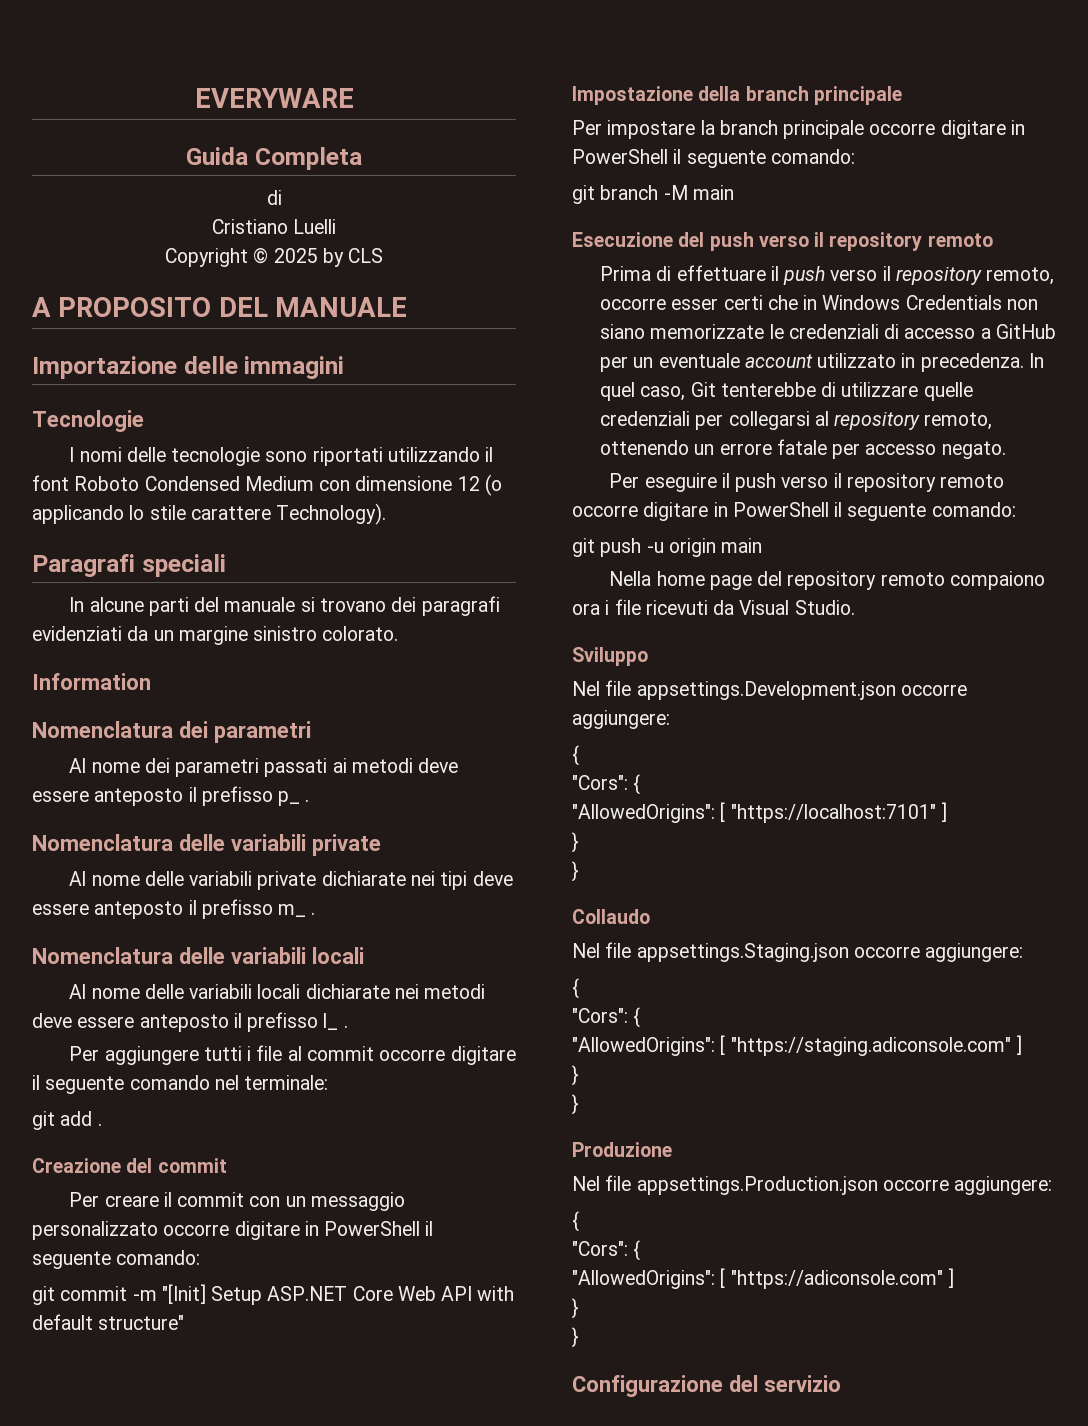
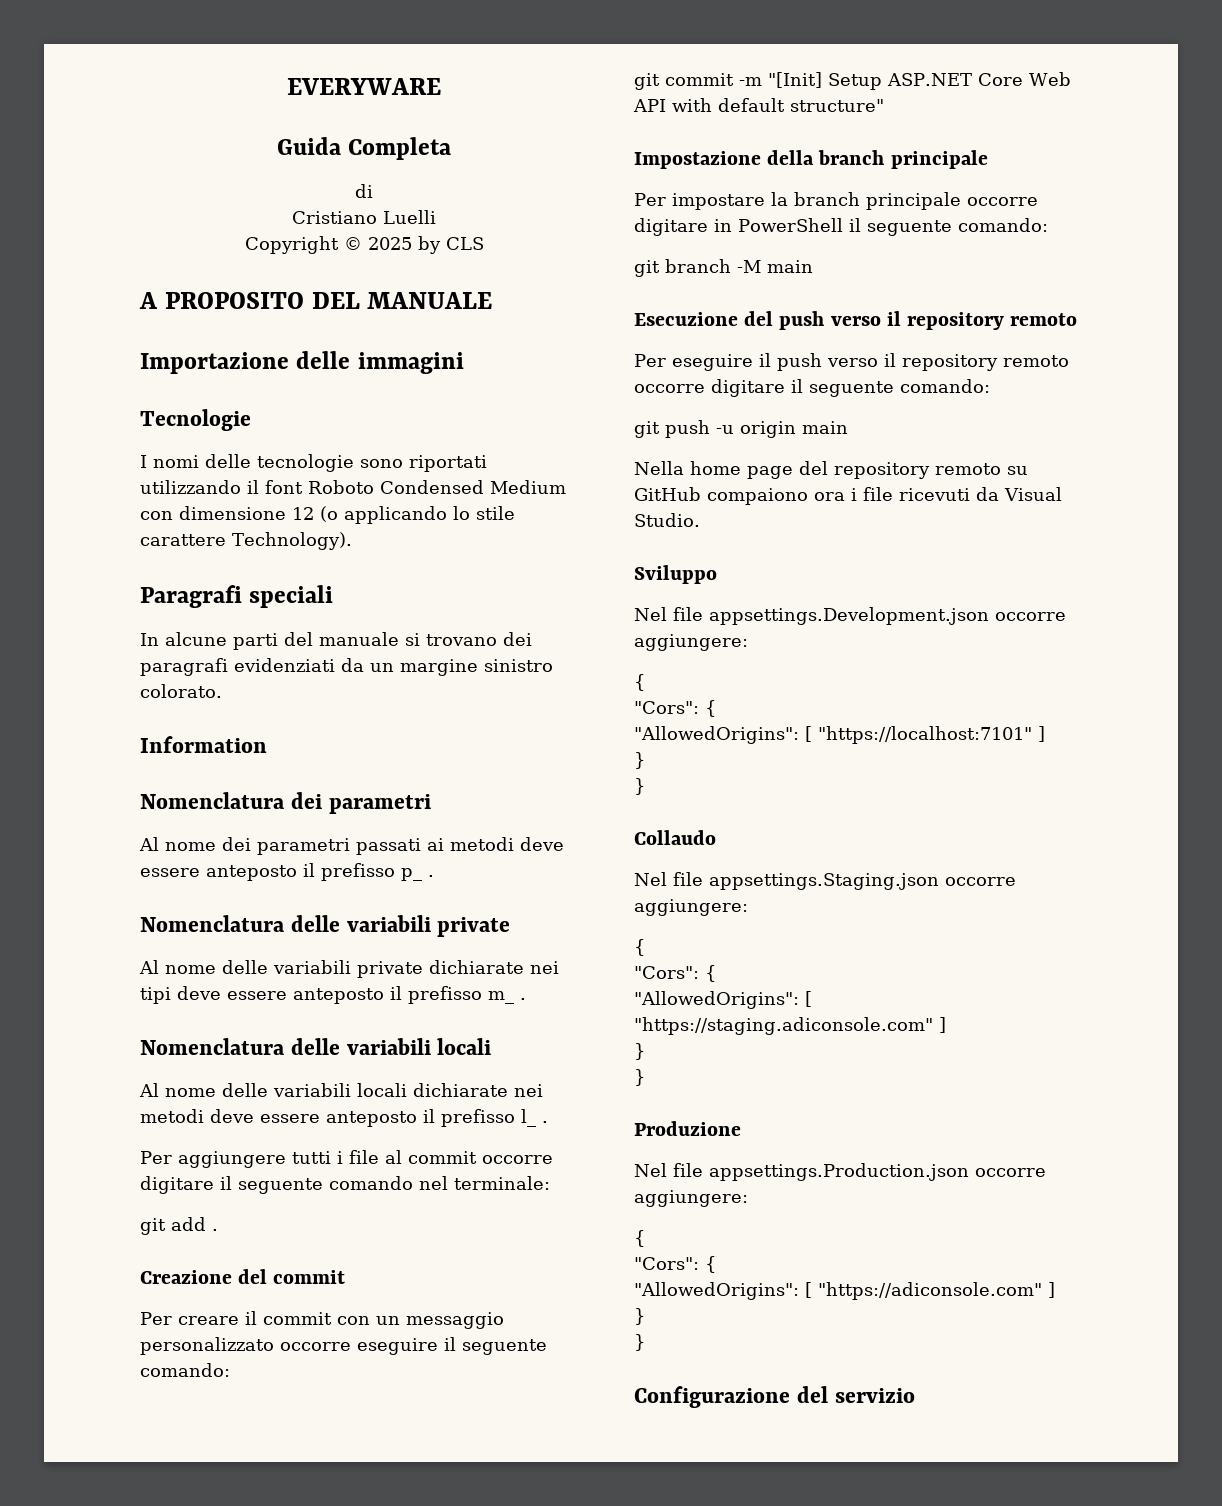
- Per creare il commit con un messaggio personalizzato occorre digitare in PowerShell il seguente comando:
+ Per creare il commit con un messaggio personalizzato occorre eseguire il seguente comando:
- Prima di effettuare il push verso il repository remoto, occorre esser certi che in Windows Credentials non siano memorizzate le credenziali di accesso a GitHub per un eventuale account utilizzato in precedenza. In quel caso, Git tenterebbe di utilizzare quelle credenziali per collegarsi al repository remoto, ottenendo un errore fatale per accesso negato.
- Per eseguire il push verso il repository remoto occorre digitare in PowerShell il seguente comando:
+ Per eseguire il push verso il repository remoto occorre digitare il seguente comando:
- Nella home page del repository remoto compaiono ora i file ricevuti da Visual Studio.
+ Nella home page del repository remoto su GitHub compaiono ora i file ricevuti da Visual Studio.

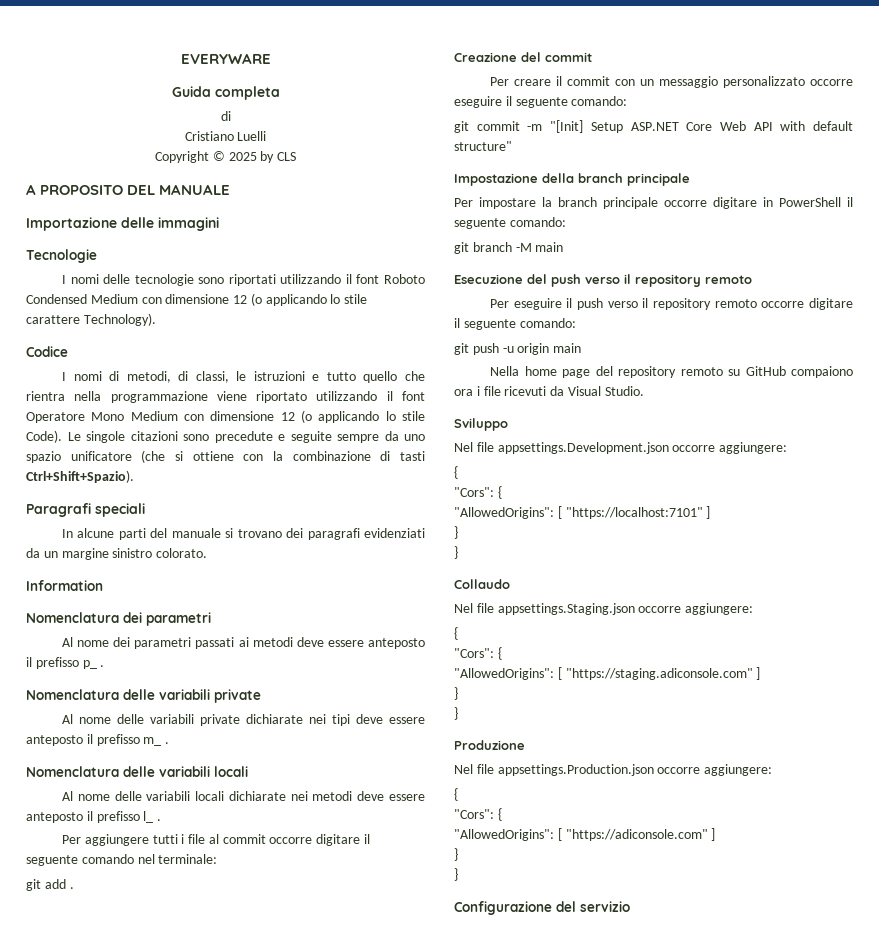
- Guida Completa
+ Guida completa
+ Codice
+ I nomi di metodi, di classi, le istruzioni e tutto quello che rientra nella programmazione viene riportato utilizzando il font Operatore Mono Medium con dimensione 12 (o applicando lo stile Code). Le singole citazioni sono precedute e seguite sempre da uno spazio unificatore (che si ottiene con la combinazione di tasti Ctrl+Shift+Spazio).

